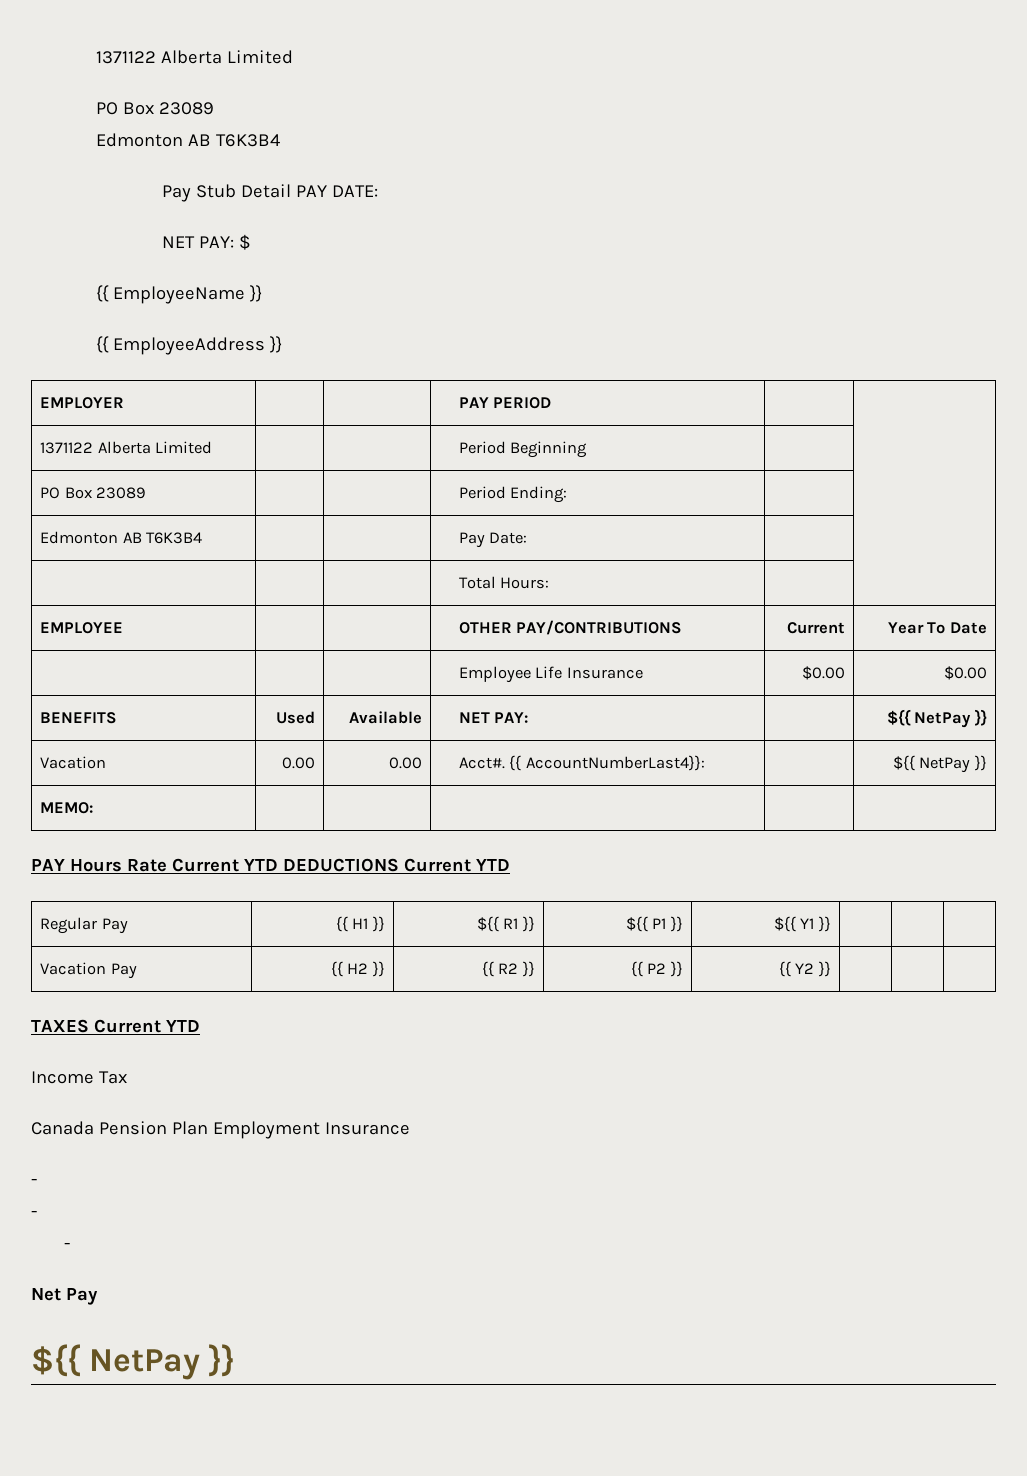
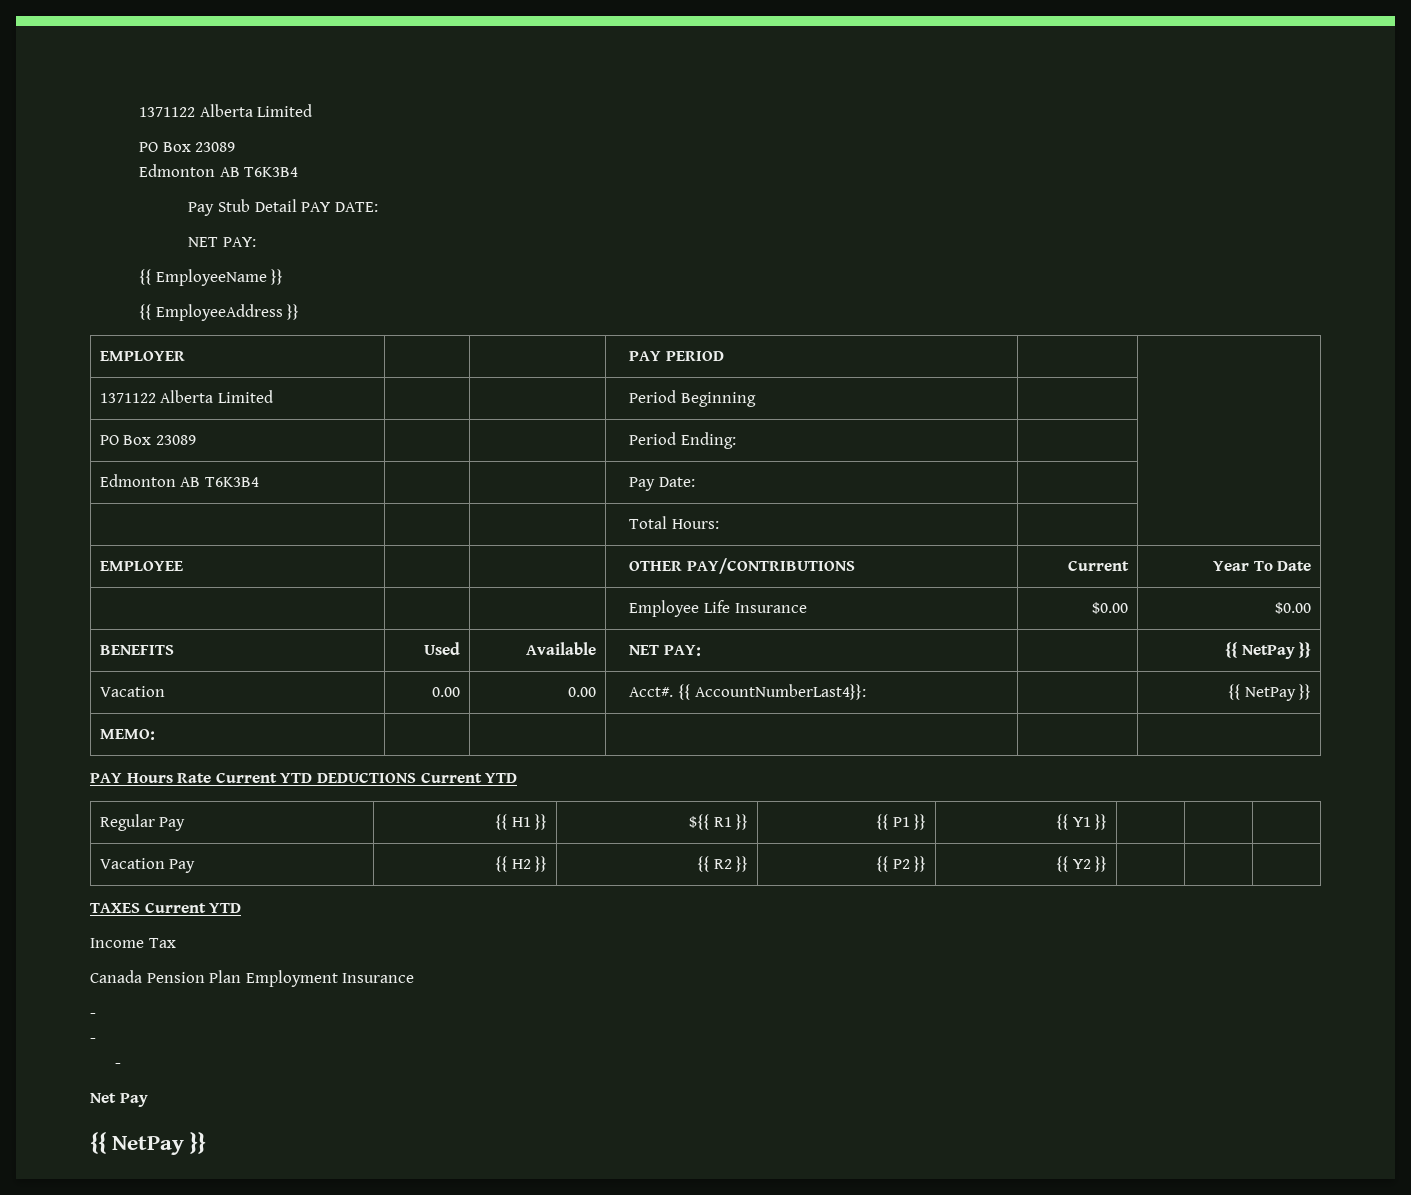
  Pay Stub Detail PAY DATE:
- NET PAY: $
+ NET PAY:
- BENEFITS | Used | Available | NET PAY: | | ${{ NetPay }}
+ BENEFITS | Used | Available | NET PAY: | | {{ NetPay }}
- Vacation | 0.00 | 0.00 | Acct#. {{ AccountNumberLast4}}: | | ${{ NetPay }}
+ Vacation | 0.00 | 0.00 | Acct#. {{ AccountNumberLast4}}: | | {{ NetPay }}
- Regular Pay | {{ H1 }} | ${{ R1 }} | ${{ P1 }} | ${{ Y1 }} | | |
+ Regular Pay | {{ H1 }} | ${{ R1 }} | {{ P1 }} | {{ Y1 }} | | |
  Net Pay
- ${{ NetPay }}
+ {{ NetPay }}

